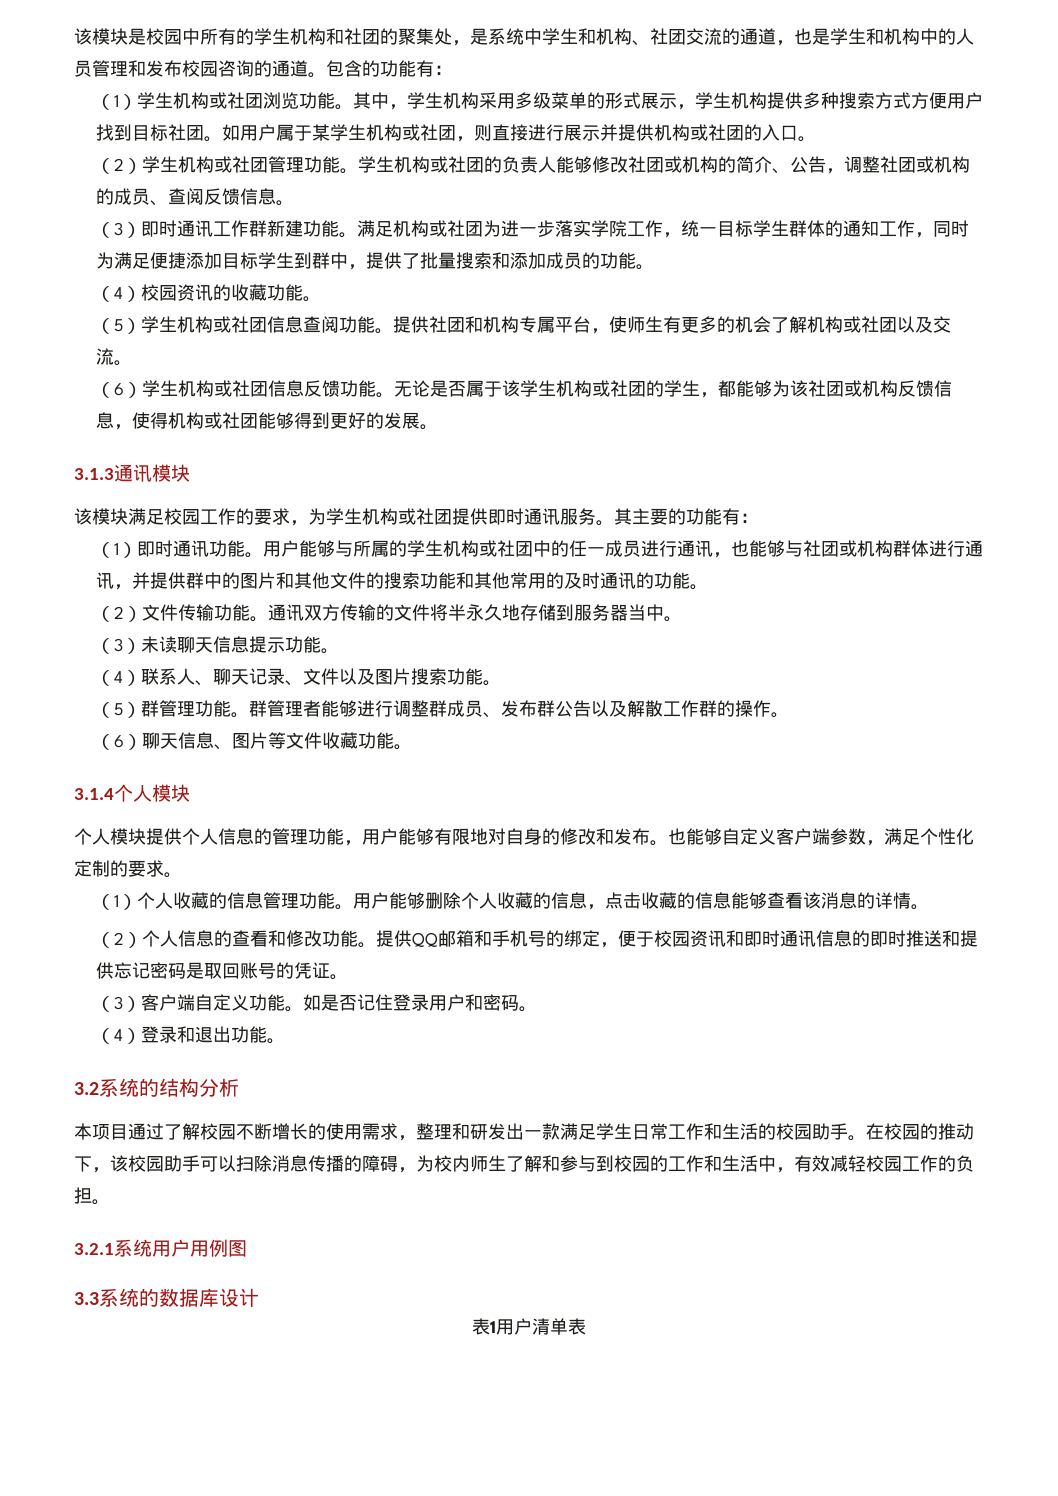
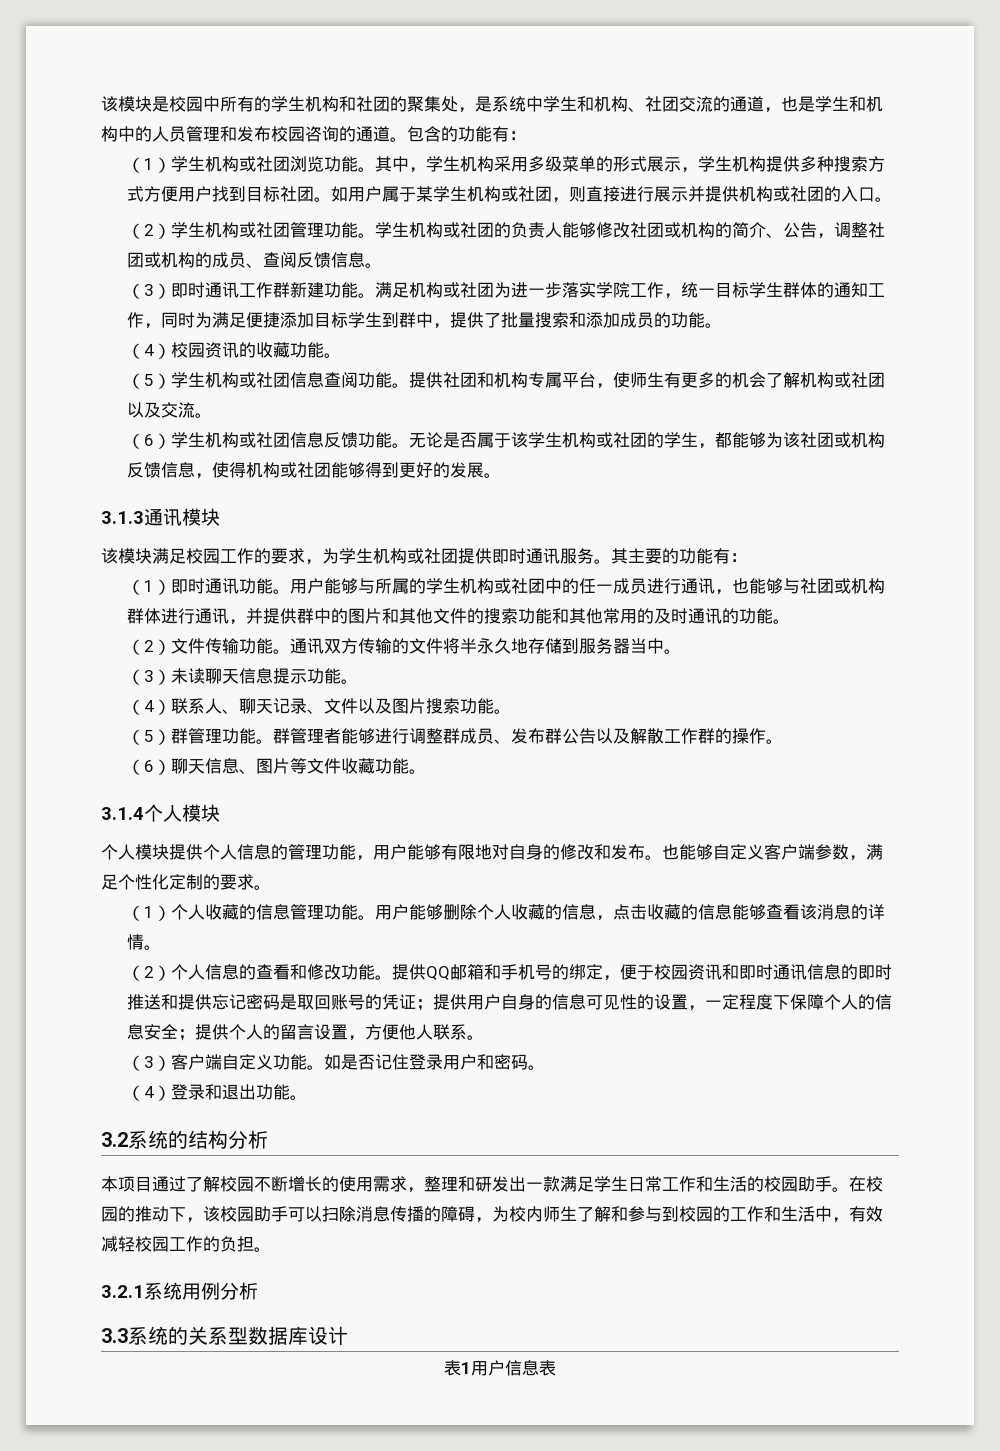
- 提供QQ邮箱和手机号的绑定，便于校园资讯和即时通讯信息的即时推送和提供忘记密码是取回账号的凭证。
+ 提供QQ邮箱和手机号的绑定，便于校园资讯和即时通讯信息的即时推送和提供忘记密码是取回账号的凭证；提供用户自身的信息可见性的设置，一定程度下保障个人的信息安全；提供个人的留言设置，方便他人联系。
- 3.2.1系统用户用例图
+ 3.2.1系统用例分析
- 3.3系统的数据库设计
+ 3.3系统的关系型数据库设计
- 表1用户清单表
+ 表1用户信息表

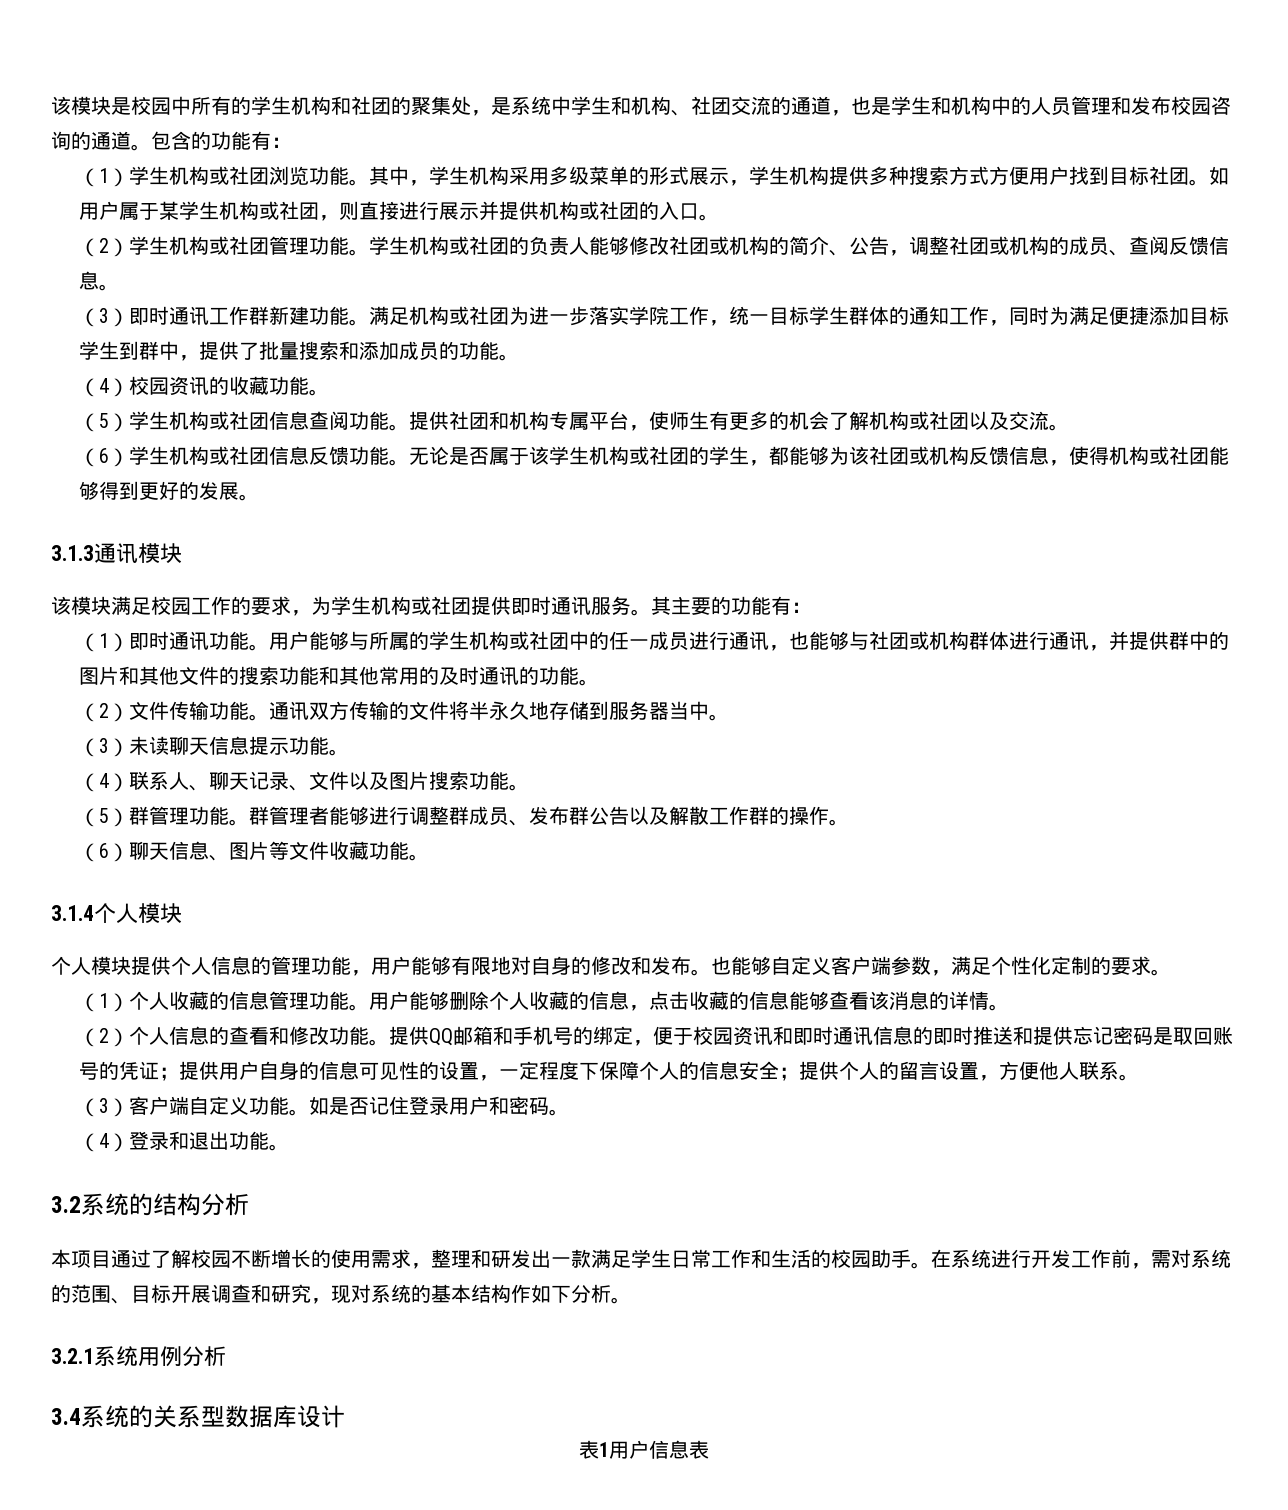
- 在校园的推动下，该校园助手可以扫除消息传播的障碍，为校内师生了解和参与到校园的工作和生活中，有效减轻校园工作的负担。
+ 在系统进行开发工作前，需对系统的范围、目标开展调查和研究，现对系统的基本结构作如下分析。
- 3.3系统的关系型数据库设计
+ 3.4系统的关系型数据库设计

